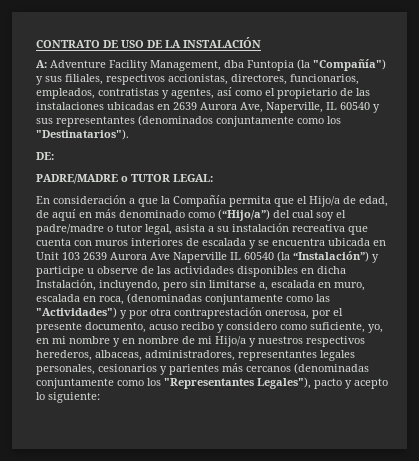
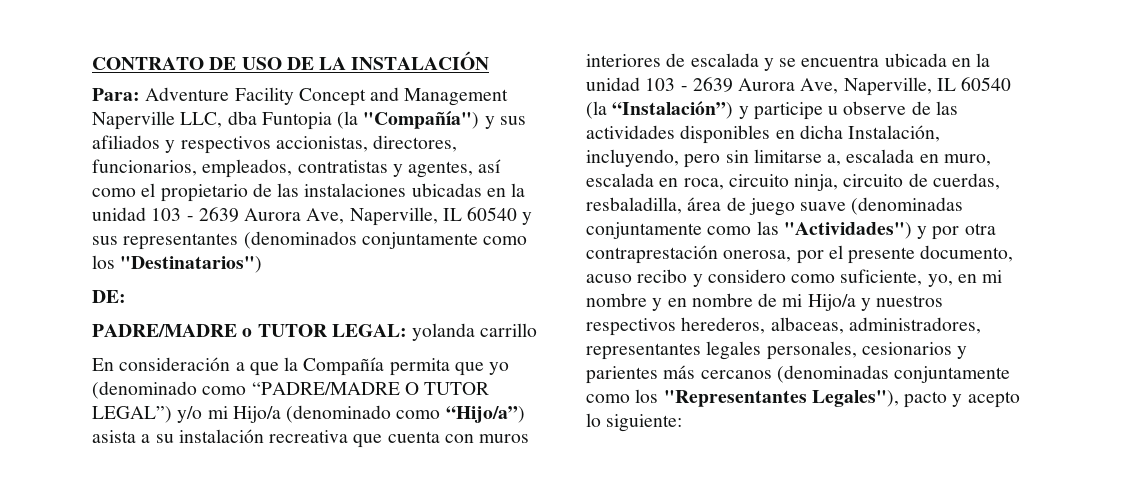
- A: Adventure Facility Management, dba Funtopia (la "Compañía") y sus filiales, respectivos accionistas, directores, funcionarios, empleados, contratistas y agentes, así como el propietario de las instalaciones ubicadas en 2639 Aurora Ave, Naperville, IL 60540 y sus representantes (denominados conjuntamente como los "Destinatarios").
+ Para: Adventure Facility Concept and Management Naperville LLC, dba Funtopia (la "Compañía") y sus afiliados y respectivos accionistas, directores, funcionarios, empleados, contratistas y agentes, así como el propietario de las instalaciones ubicadas en la unidad 103 - 2639 Aurora Ave, Naperville, IL 60540 y sus representantes (denominados conjuntamente como los "Destinatarios")
- PADRE/MADRE o TUTOR LEGAL:
+ PADRE/MADRE o TUTOR LEGAL: yolanda carrillo
- En consideración a que la Compañía permita que el Hijo/a de edad, de aquí en más denominado como (“Hijo/a”) del cual soy el padre/madre o tutor legal, asista a su instalación recreativa que cuenta con muros interiores de escalada y se encuentra ubicada en Unit 103 2639 Aurora Ave Naperville IL 60540 (la “Instalación”) y participe u observe de las actividades disponibles en dicha Instalación, incluyendo, pero sin limitarse a, escalada en muro, escalada en roca, (denominadas conjuntamente como las "Actividades") y por otra contraprestación onerosa, por el presente documento, acuso recibo y considero como suficiente, yo, en mi nombre y en nombre de mi Hijo/a y nuestros respectivos herederos, albaceas, administradores, representantes legales personales, cesionarios y parientes más cercanos (denominadas conjuntamente como los "Representantes Legales"), pacto y acepto lo siguiente:
+ En consideración a que la Compañía permita que yo (denominado como “PADRE/MADRE O TUTOR LEGAL”) y/o mi Hijo/a (denominado como “Hijo/a”) asista a su instalación recreativa que cuenta con muros interiores de escalada y se encuentra ubicada en la unidad 103 - 2639 Aurora Ave, Naperville, IL 60540 (la “Instalación”) y participe u observe de las actividades disponibles en dicha Instalación, incluyendo, pero sin limitarse a, escalada en muro, escalada en roca, circuito ninja, circuito de cuerdas, resbaladilla, área de juego suave (denominadas conjuntamente como las "Actividades") y por otra contraprestación onerosa, por el presente documento, acuso recibo y considero como suficiente, yo, en mi nombre y en nombre de mi Hijo/a y nuestros respectivos herederos, albaceas, administradores, representantes legales personales, cesionarios y parientes más cercanos (denominadas conjuntamente como los "Representantes Legales"), pacto y acepto lo siguiente:

